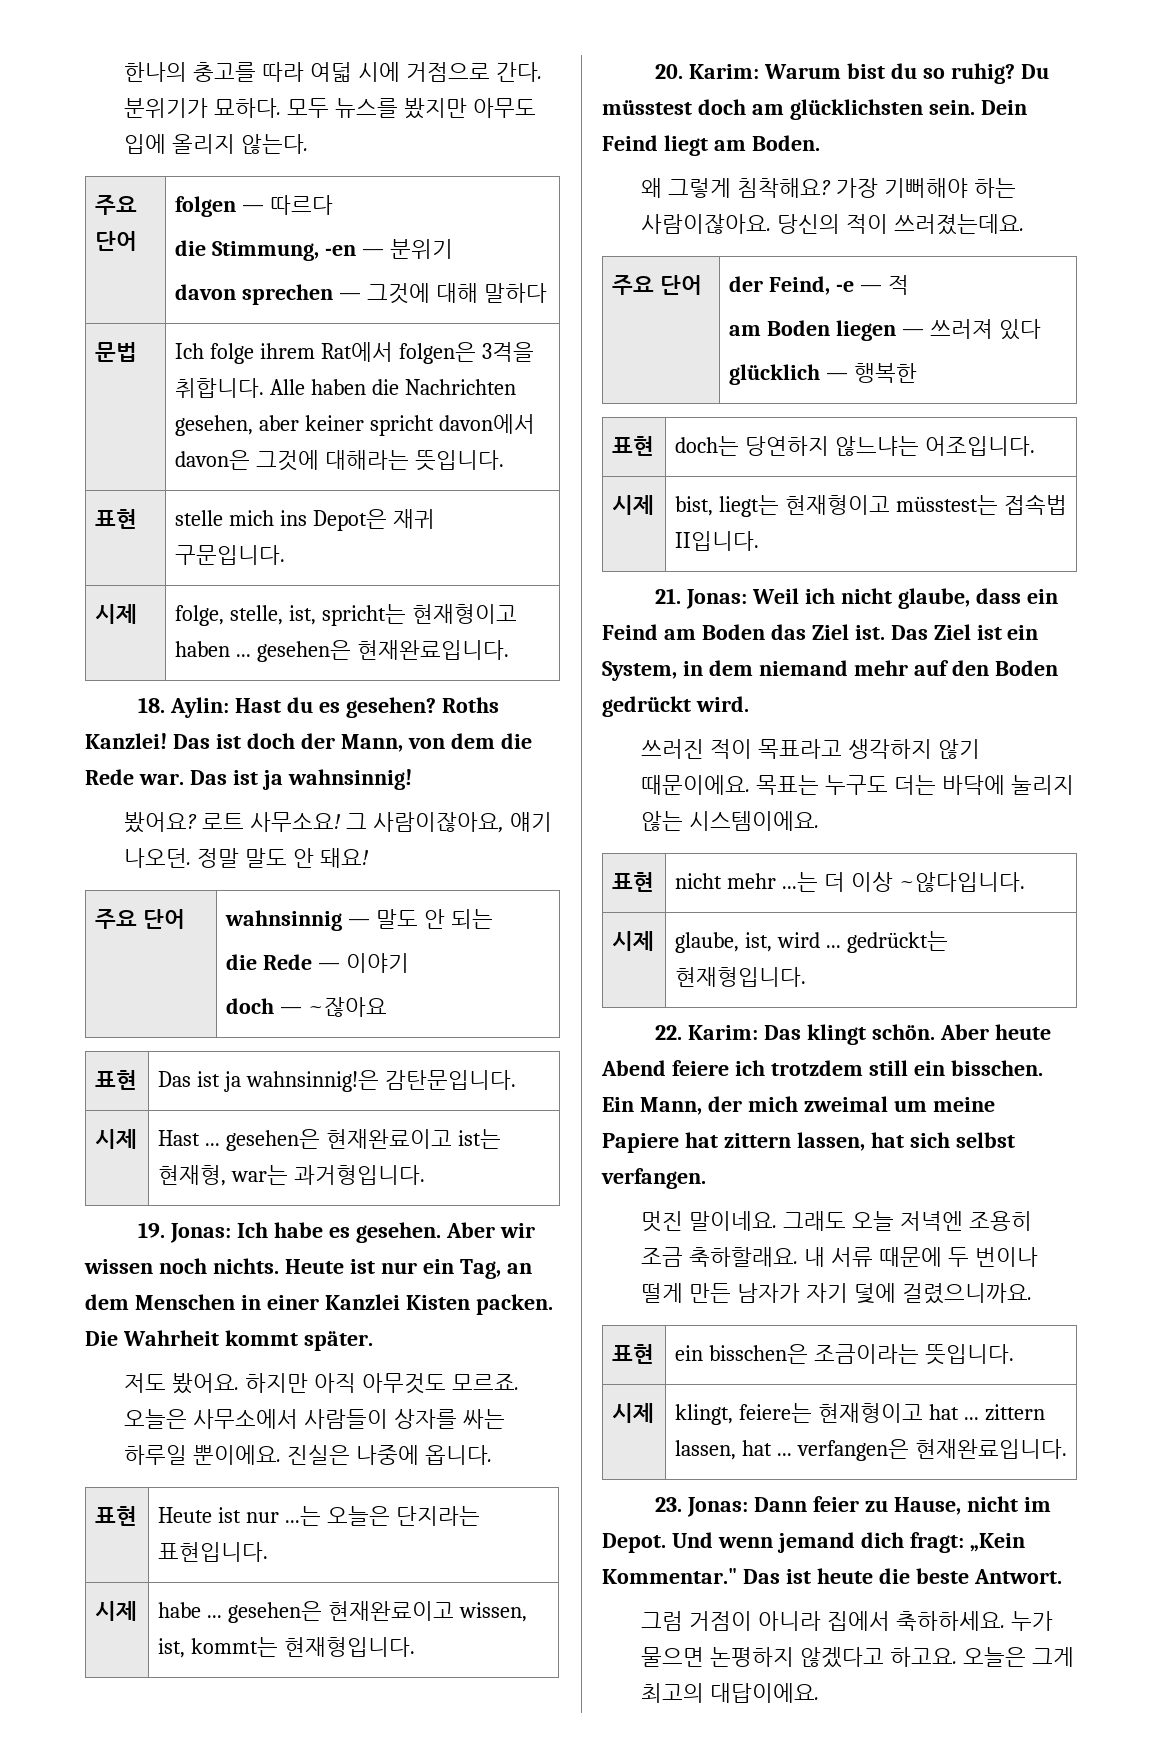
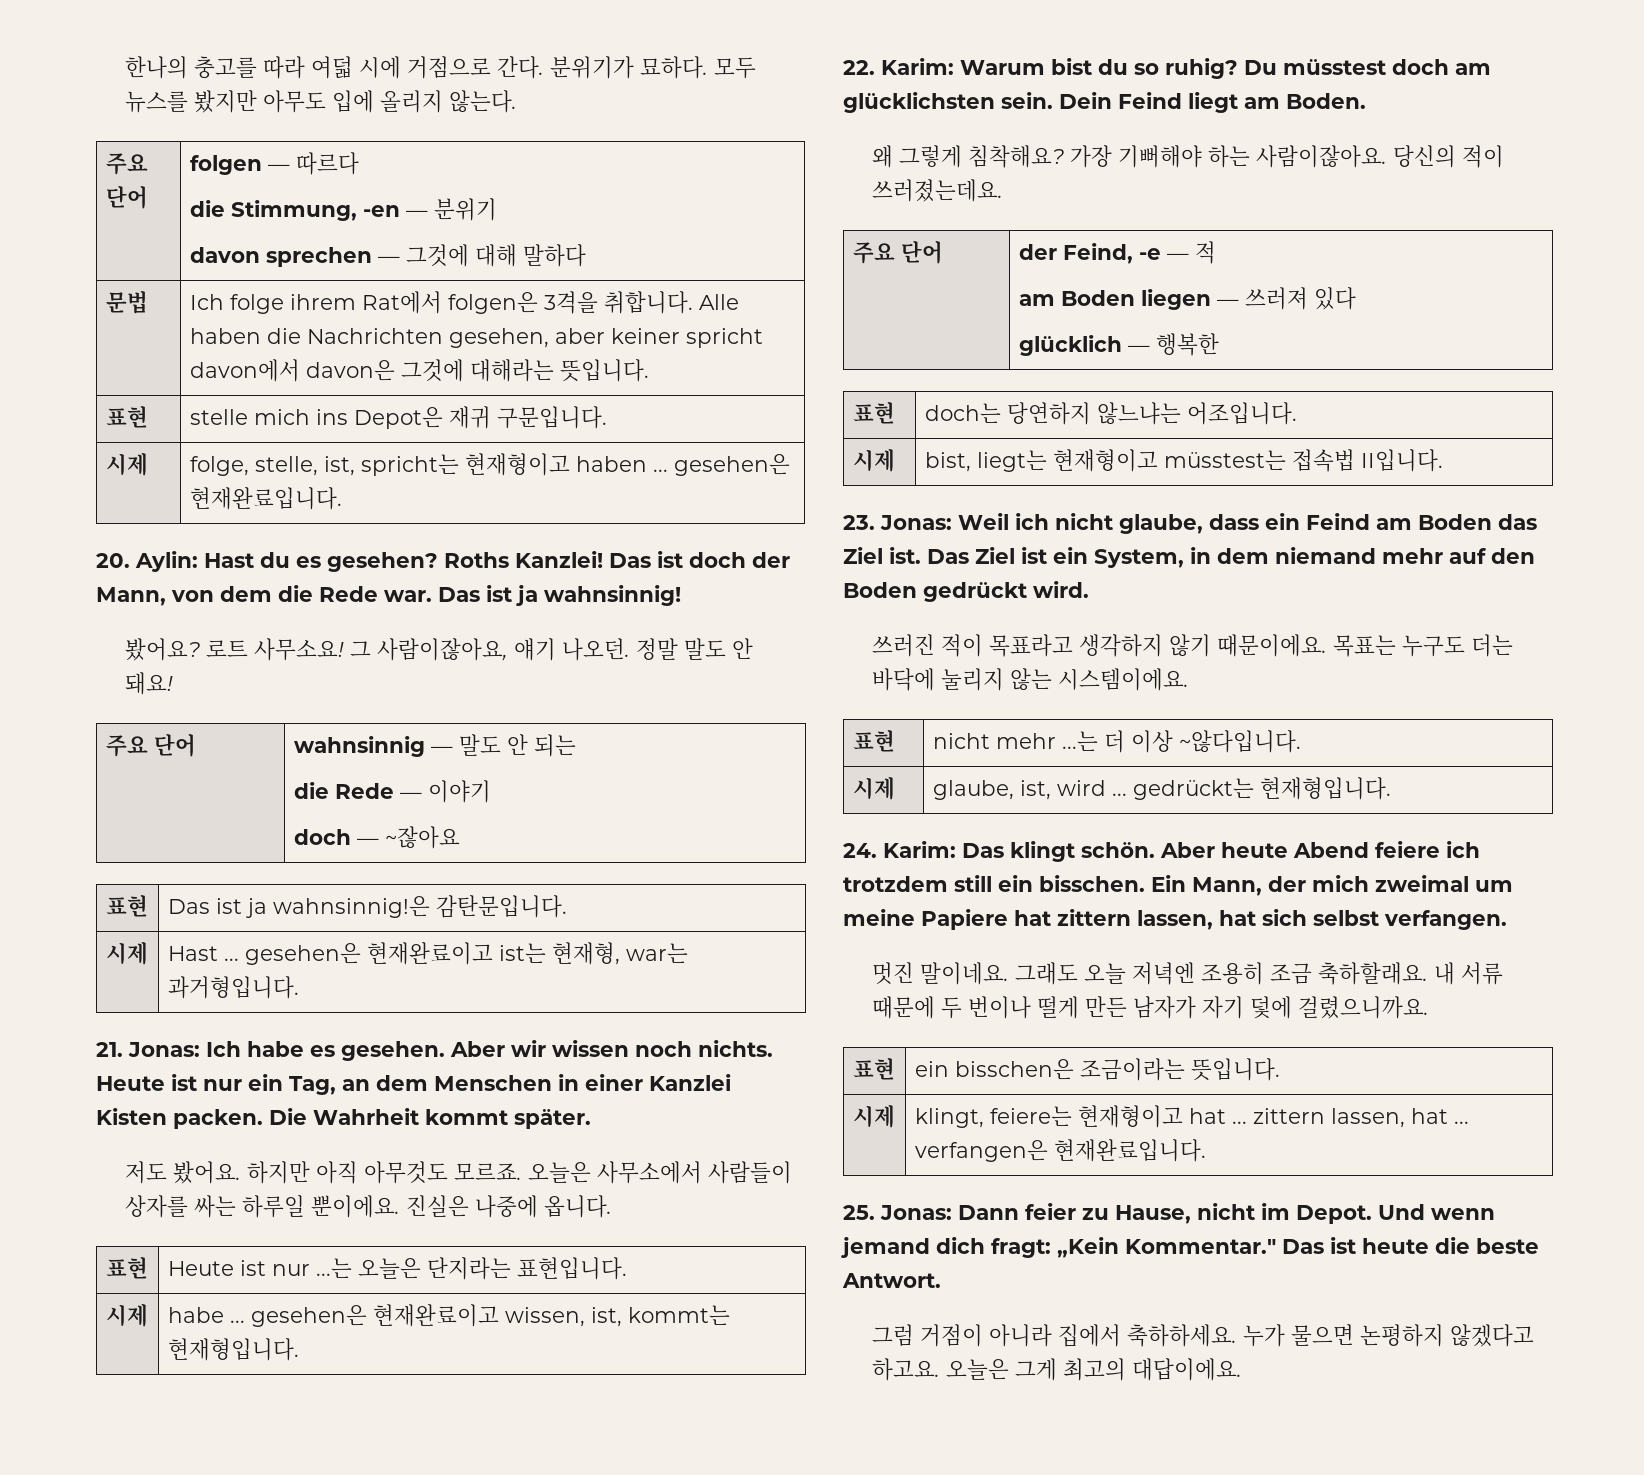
- 18. Aylin: Hast du es gesehen?
+ 20. Aylin: Hast du es gesehen?
- 19. Jonas: Ich habe es gesehen.
+ 21. Jonas: Ich habe es gesehen.
- 20. Karim: Warum bist du so ruhig?
+ 22. Karim: Warum bist du so ruhig?
- 21. Jonas: Weil ich nicht glaube, dass ein Feind am Boden das Ziel ist.
+ 23. Jonas: Weil ich nicht glaube, dass ein Feind am Boden das Ziel ist.
- 22. Karim: Das klingt schön.
+ 24. Karim: Das klingt schön.
- 23. Jonas: Dann feier zu Hause, nicht im Depot.
+ 25. Jonas: Dann feier zu Hause, nicht im Depot.

